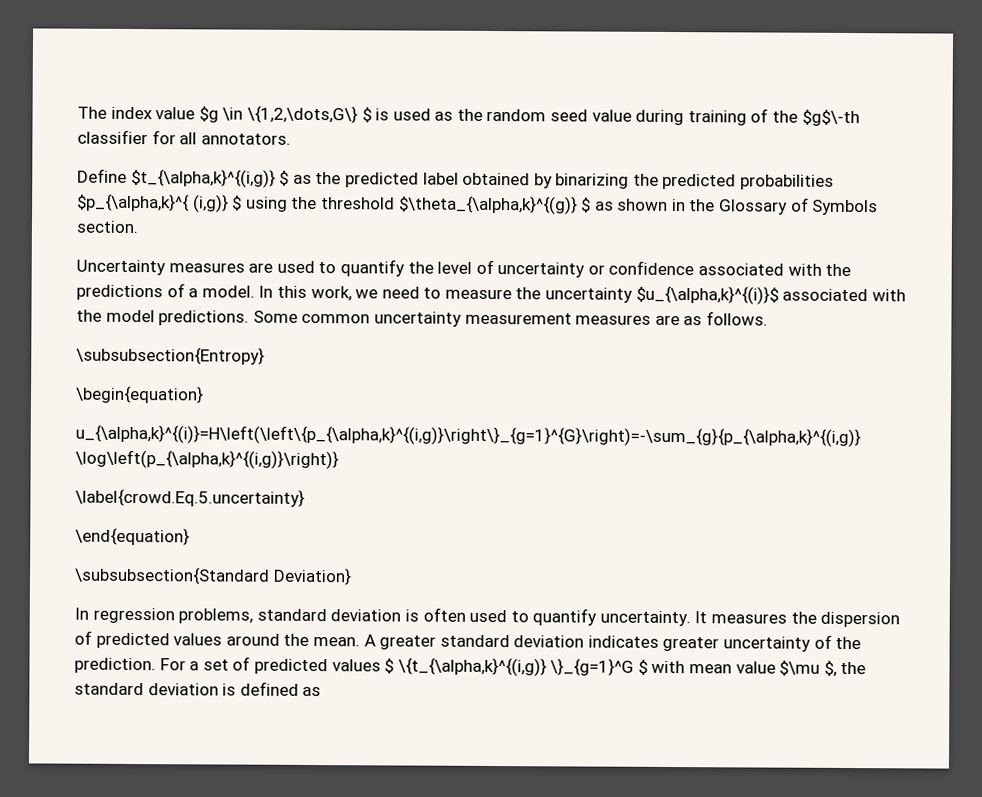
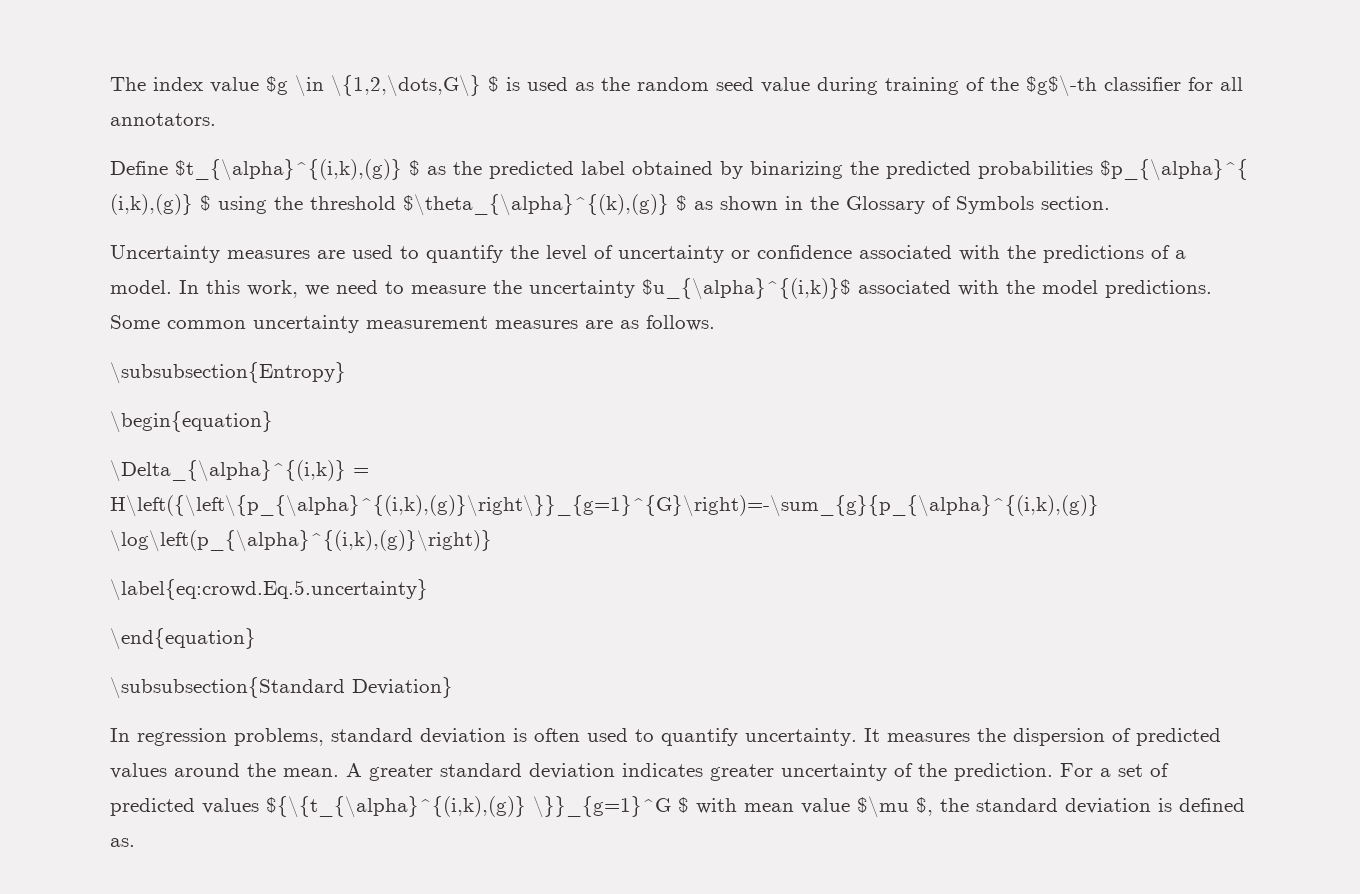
- Define $t_{\alpha,k}^{(i,g)} $ as the predicted label obtained by binarizing the predicted probabilities $p_{\alpha,k}^{ (i,g)} $ using the threshold $\theta_{\alpha,k}^{(g)} $ as shown in the Glossary of Symbols section.
+ Define $t_{\alpha}^{(i,k),(g)} $ as the predicted label obtained by binarizing the predicted probabilities $p_{\alpha}^{ (i,k),(g)} $ using the threshold $\theta_{\alpha}^{(k),(g)} $ as shown in the Glossary of Symbols section.
- In this work, we need to measure the uncertainty $u_{\alpha,k}^{(i)}$ associated with the model predictions.
+ In this work, we need to measure the uncertainty $u_{\alpha}^{(i,k)}$ associated with the model predictions.
- u_{\alpha,k}^{(i)}=H\left(\left\{p_{\alpha,k}^{(i,g)}\right\}_{g=1}^{G}\right)=-\sum_{g}{p_{\alpha,k}^{(i,g)} \log\left(p_{\alpha,k}^{(i,g)}\right)}
- \label{crowd.Eq.5.uncertainty}
+ \Delta_{\alpha}^{(i,k)} = H\left({\left\{p_{\alpha}^{(i,k),(g)}\right\}}_{g=1}^{G}\right)=-\sum_{g}{p_{\alpha}^{(i,k),(g)} \log\left(p_{\alpha}^{(i,k),(g)}\right)}
+ \label{eq:crowd.Eq.5.uncertainty}
- For a set of predicted values $ \{t_{\alpha,k}^{(i,g)} \}_{g=1}^G $ with mean value $\mu $, the standard deviation is defined as
+ For a set of predicted values ${\{t_{\alpha}^{(i,k),(g)} \}}_{g=1}^G $ with mean value $\mu $, the standard deviation is defined as.

